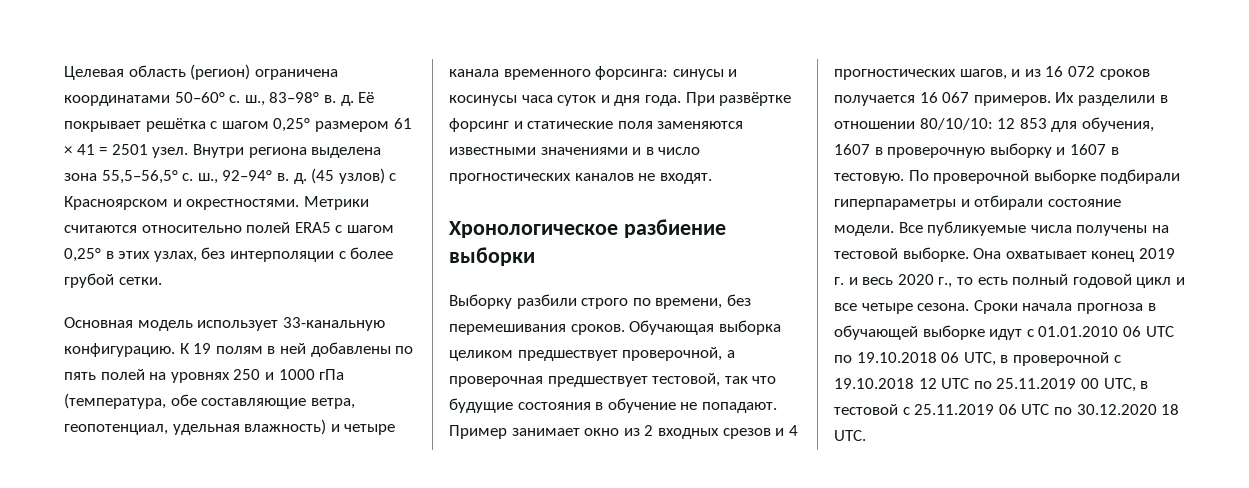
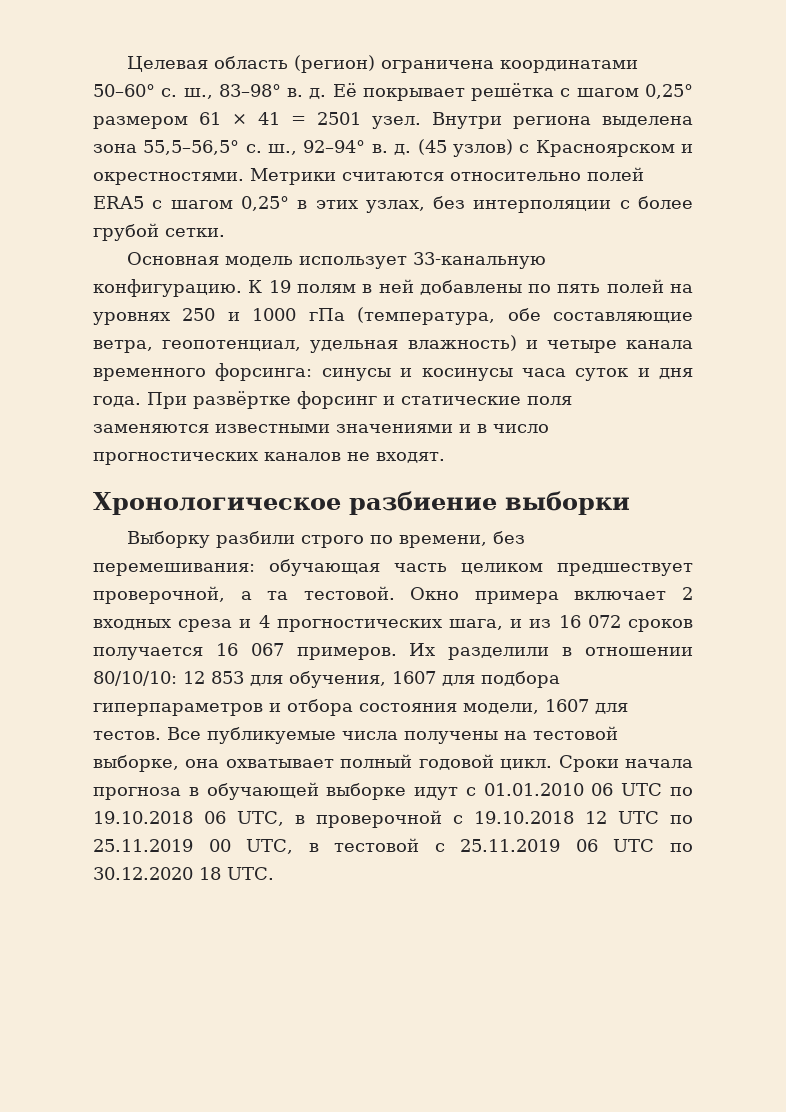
- Выборку разбили строго по времени, без перемешивания сроков. Обучающая выборка целиком предшествует проверочной, а проверочная предшествует тестовой, так что будущие состояния в обучение не попадают. Пример занимает окно из 2 входных срезов и 4 прогностических шагов, и из 16 072 сроков получается 16 067 примеров.
+ Выборку разбили строго по времени, без перемешивания: обучающая часть целиком предшествует проверочной, а та тестовой. Окно примера включает 2 входных среза и 4 прогностических шага, и из 16 072 сроков получается 16 067 примеров.
- Их разделили в отношении 80/10/10: 12 853 для обучения, 1607 в проверочную выборку и 1607 в тестовую. По проверочной выборке подбирали гиперпараметры и отбирали состояние модели.
+ Их разделили в отношении 80/10/10: 12 853 для обучения, 1607 для подбора гиперпараметров и отбора состояния модели, 1607 для тестов.
- Все публикуемые числа получены на тестовой выборке. Она охватывает конец 2019 г. и весь 2020 г., то есть полный годовой цикл и все четыре сезона.
+ Все публикуемые числа получены на тестовой выборке, она охватывает полный годовой цикл.

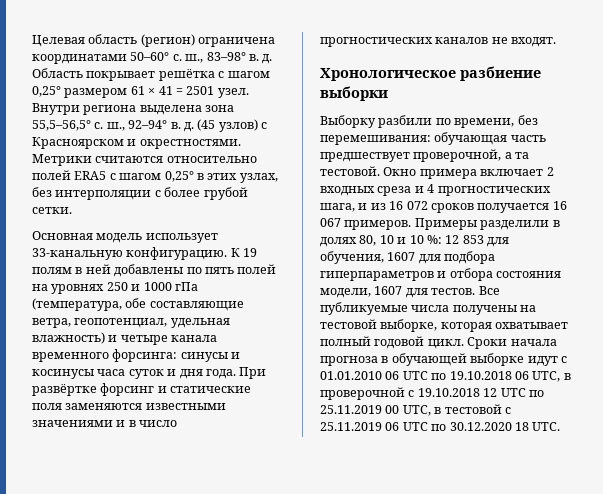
- Её покрывает решётка с шагом 0,25° размером 61 × 41 = 2501 узел.
+ Область покрывает решётка с шагом 0,25° размером 61 × 41 = 2501 узел.
- Выборку разбили строго по времени, без перемешивания: обучающая часть целиком предшествует проверочной, а та тестовой.
+ Выборку разбили по времени, без перемешивания: обучающая часть предшествует проверочной, а та тестовой.
- Их разделили в отношении 80/10/10: 12 853 для обучения, 1607 для подбора гиперпараметров и отбора состояния модели, 1607 для тестов.
+ Примеры разделили в долях 80, 10 и 10 %: 12 853 для обучения, 1607 для подбора гиперпараметров и отбора состояния модели, 1607 для тестов.
- Все публикуемые числа получены на тестовой выборке, она охватывает полный годовой цикл.
+ Все публикуемые числа получены на тестовой выборке, которая охватывает полный годовой цикл.

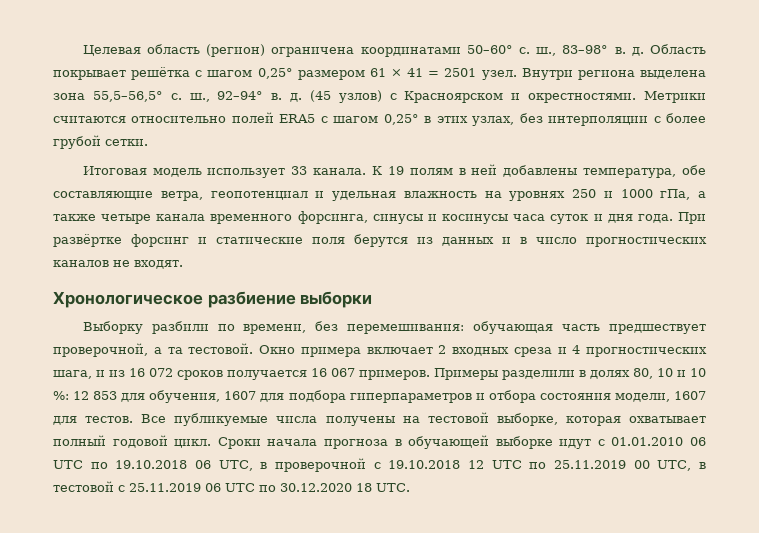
- Основная модель использует 33-канальную конфигурацию.
+ Итоговая модель использует 33 канала.
- К 19 полям в ней добавлены по пять полей на уровнях 250 и 1000 гПа (температура, обе составляющие ветра, геопотенциал, удельная влажность) и четыре канала временного форсинга: синусы и косинусы часа суток и дня года.
+ К 19 полям в ней добавлены температура, обе составляющие ветра, геопотенциал и удельная влажность на уровнях 250 и 1000 гПа, а также четыре канала временного форсинга, синусы и косинусы часа суток и дня года.
- При развёртке форсинг и статические поля заменяются известными значениями и в число прогностических каналов не входят.
+ При развёртке форсинг и статические поля берутся из данных и в число прогностических каналов не входят.

